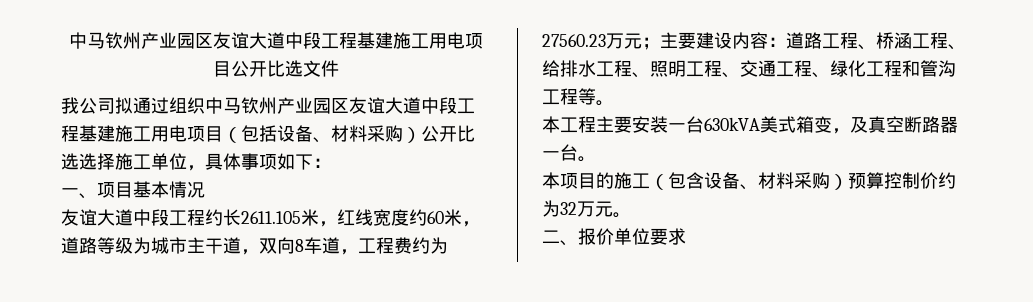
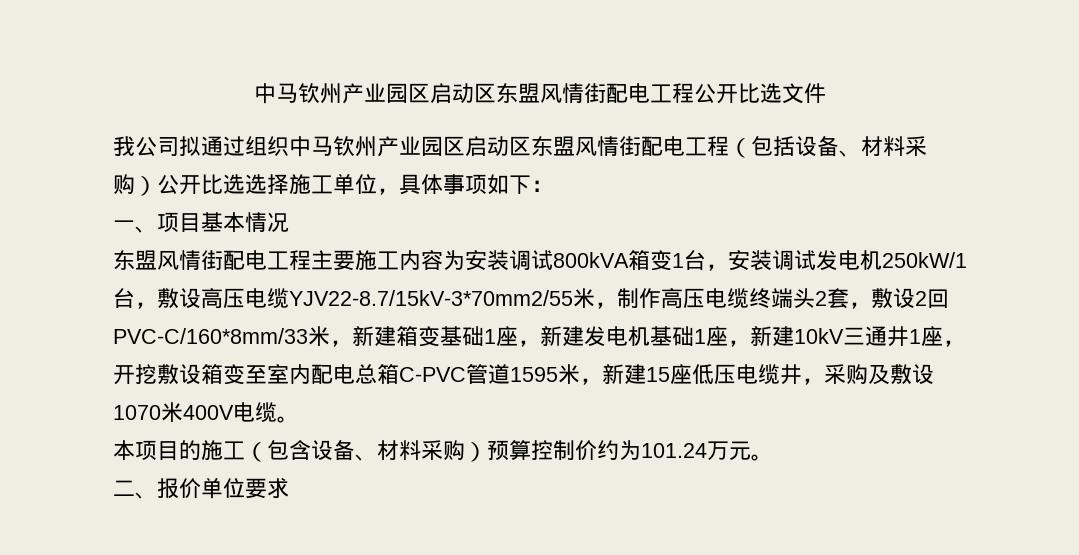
- 中马钦州产业园区友谊大道中段工程基建施工用电项目公开比选文件
+ 中马钦州产业园区启动区东盟风情街配电工程公开比选文件
- 我公司拟通过组织中马钦州产业园区友谊大道中段工程基建施工用电项目（包括设备、材料采购）公开比选选择施工单位，具体事项如下：
+ 我公司拟通过组织中马钦州产业园区启动区东盟风情街配电工程（包括设备、材料采购）公开比选选择施工单位，具体事项如下：
- 友谊大道中段工程约长2611.105米，红线宽度约60米，道路等级为城市主干道，双向8车道，工程费约为27560.23万元；主要建设内容：道路工程、桥涵工程、给排水工程、照明工程、交通工程、绿化工程和管沟工程等。
- 本工程主要安装一台630kVA美式箱变，及真空断路器一台。
+ 东盟风情街配电工程主要施工内容为安装调试800kVA箱变1台，安装调试发电机250kW/1台，敷设高压电缆YJV22-8.7/15kV-3*70mm2/55米，制作高压电缆终端头2套，敷设2回PVC-C/160*8mm/33米，新建箱变基础1座，新建发电机基础1座，新建10kV三通井1座，开挖敷设箱变至室内配电总箱C-PVC管道1595米，新建15座低压电缆井，采购及敷设1070米400V电缆。
- 本项目的施工（包含设备、材料采购）预算控制价约为32万元。
+ 本项目的施工（包含设备、材料采购）预算控制价约为101.24万元。

